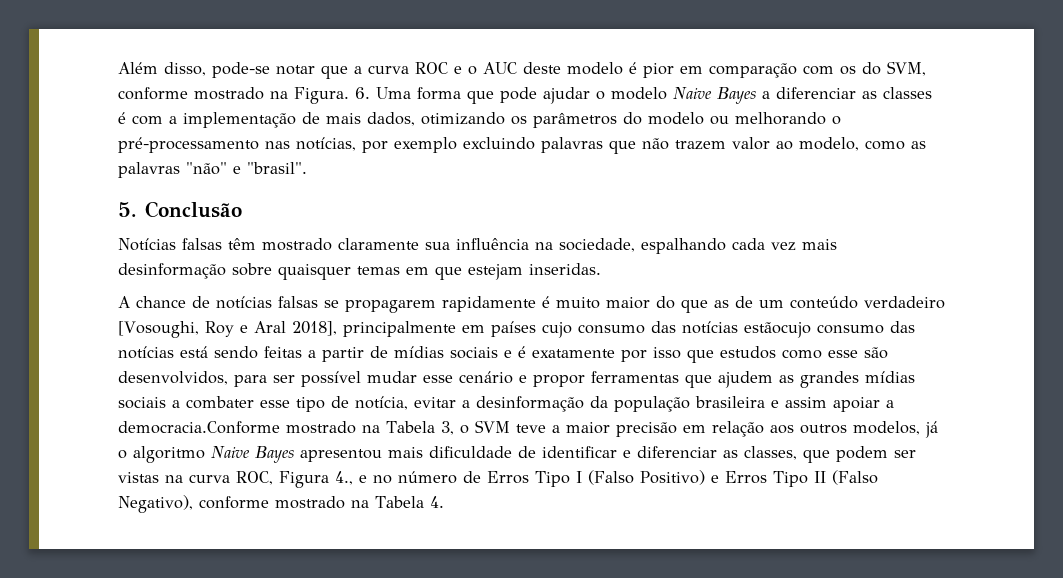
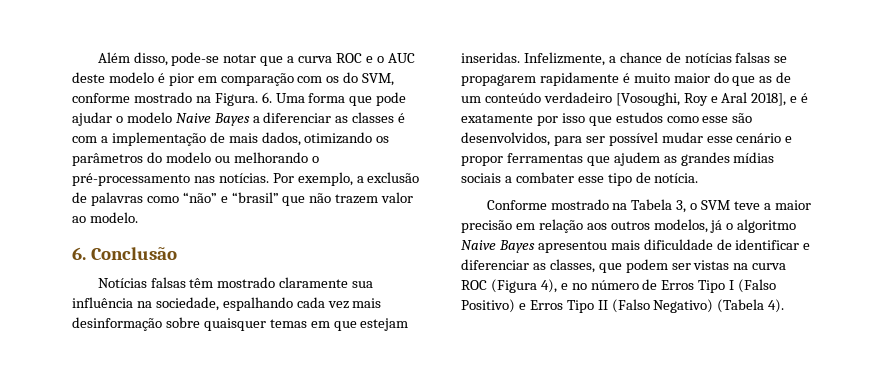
- 6. Uma forma que pode ajudar o modelo Naive Bayes a diferenciar as classes é com a implementação de mais dados, otimizando os parâmetros do modelo ou melhorando o pré-processamento nas notícias, por exemplo excluindo palavras que não trazem valor ao modelo, como as palavras "não" e "brasil".
- 5. Conclusão
+ 6. Uma forma que pode ajudar o modelo Naive Bayes a diferenciar as classes é com a implementação de mais dados, otimizando os parâmetros do modelo ou melhorando o pré-processamento nas notícias. Por exemplo, a exclusão de palavras como “não” e “brasil” que não trazem valor ao modelo.
+ 6. Conclusão
- Notícias falsas têm mostrado claramente sua influência na sociedade, espalhando cada vez mais desinformação sobre quaisquer temas em que estejam inseridas.
- A chance de notícias falsas se propagarem rapidamente é muito maior do que as de um conteúdo verdadeiro [Vosoughi, Roy e Aral 2018], principalmente em países cujo consumo das notícias estãocujo consumo das notícias está sendo feitas a partir de mídias sociais e é exatamente por isso que estudos como esse são desenvolvidos, para ser possível mudar esse cenário e propor ferramentas que ajudem as grandes mídias sociais a combater esse tipo de notícia, evitar a desinformação da população brasileira e assim apoiar a democracia.Conforme mostrado na Tabela 3, o SVM teve a maior precisão em relação aos outros modelos, já o algoritmo Naive Bayes apresentou mais dificuldade de identificar e diferenciar as classes, que podem ser vistas na curva ROC, Figura 4., e no número de Erros Tipo I (Falso Positivo) e Erros Tipo II (Falso Negativo), conforme mostrado na Tabela 4.
+ Notícias falsas têm mostrado claramente sua influência na sociedade, espalhando cada vez mais desinformação sobre quaisquer temas em que estejam inseridas. Infelizmente, a chance de notícias falsas se propagarem rapidamente é muito maior do que as de um conteúdo verdadeiro [Vosoughi, Roy e Aral 2018], e é exatamente por isso que estudos como esse são desenvolvidos, para ser possível mudar esse cenário e propor ferramentas que ajudem as grandes mídias sociais a combater esse tipo de notícia.
+ Conforme mostrado na Tabela 3, o SVM teve a maior precisão em relação aos outros modelos, já o algoritmo Naive Bayes apresentou mais dificuldade de identificar e diferenciar as classes, que podem ser vistas na curva ROC (Figura 4), e no número de Erros Tipo I (Falso Positivo) e Erros Tipo II (Falso Negativo) (Tabela 4).

